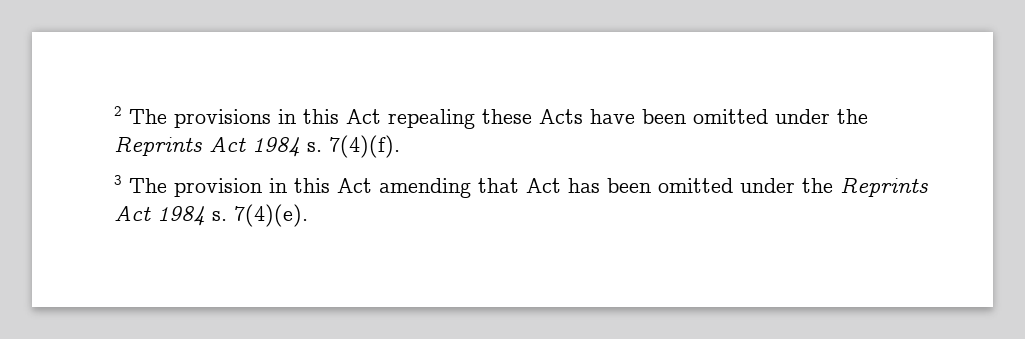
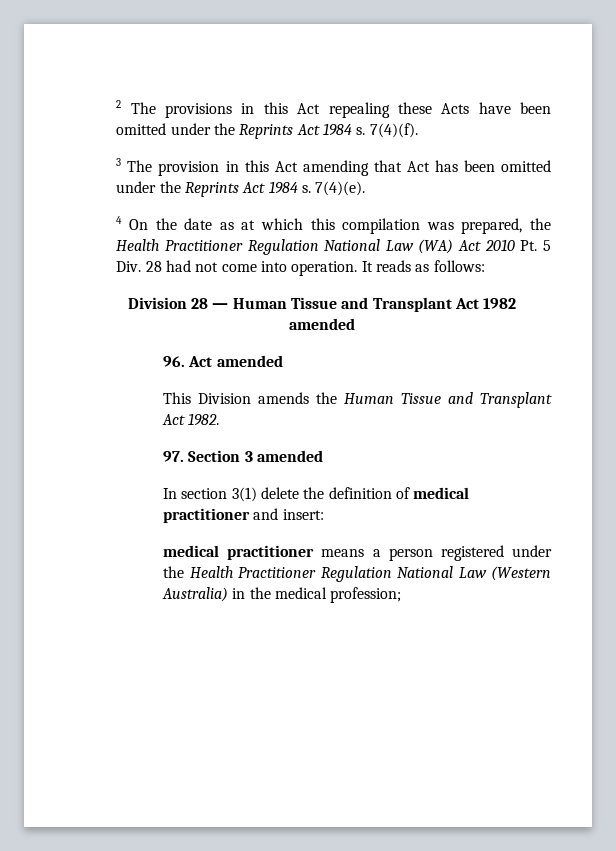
+ 4 On the date as at which this compilation was prepared, the Health Practitioner Regulation National Law (WA) Act 2010 Pt. 5 Div. 28 had not come into operation. It reads as follows:
+ Division 28 — Human Tissue and Transplant Act 1982 amended
+ 96. Act amended
+ This Division amends the Human Tissue and Transplant Act 1982.
+ 97. Section 3 amended
+ In section 3(1) delete the definition of medical practitioner and insert:
+ medical practitioner means a person registered under the Health Practitioner Regulation National Law (Western Australia) in the medical profession;

